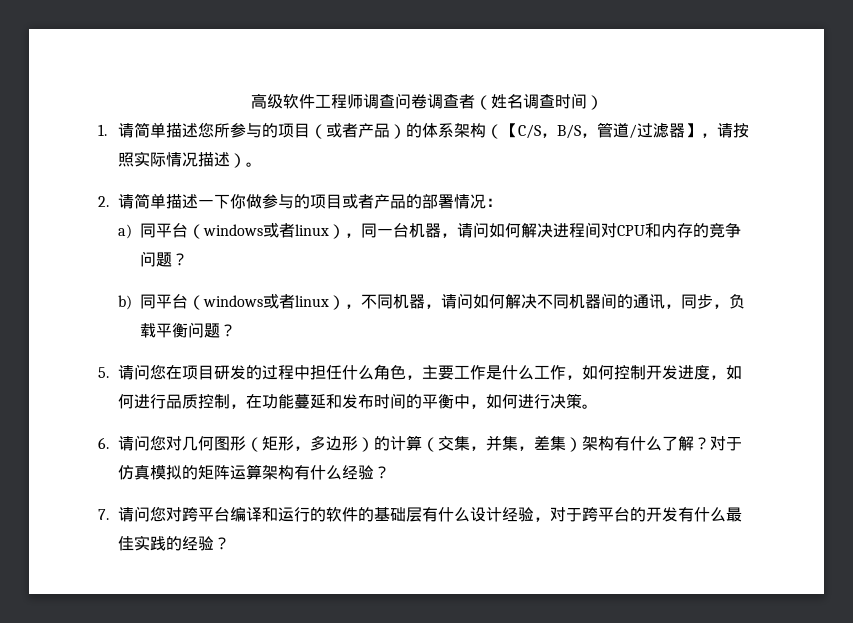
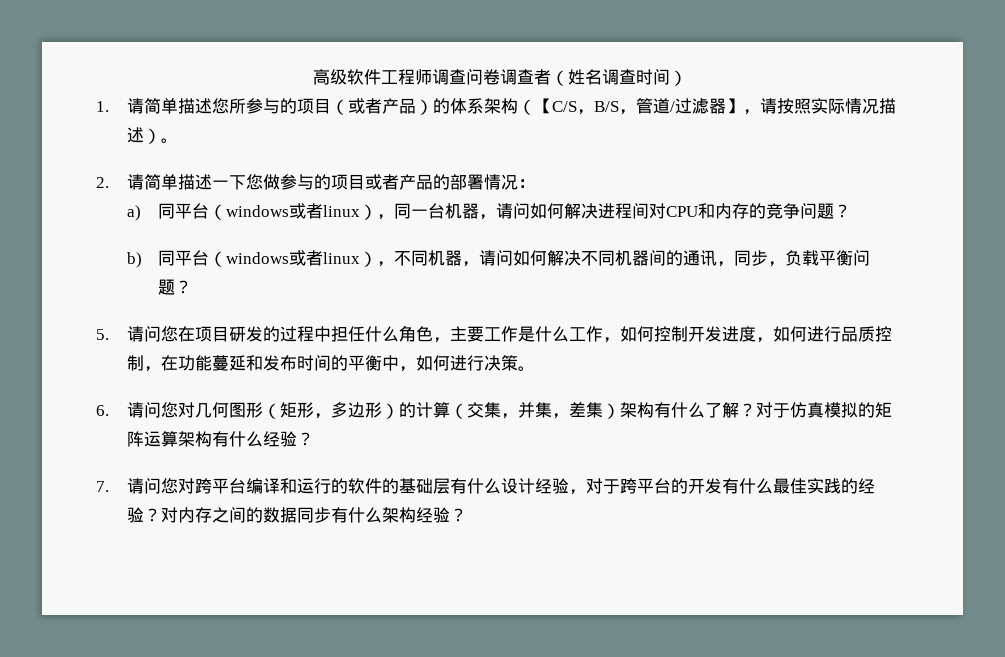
- 2.请简单描述一下你做参与的项目或者产品的部署情况：
+ 2.请简单描述一下您做参与的项目或者产品的部署情况：
+ 对内存之间的数据同步有什么架构经验？

